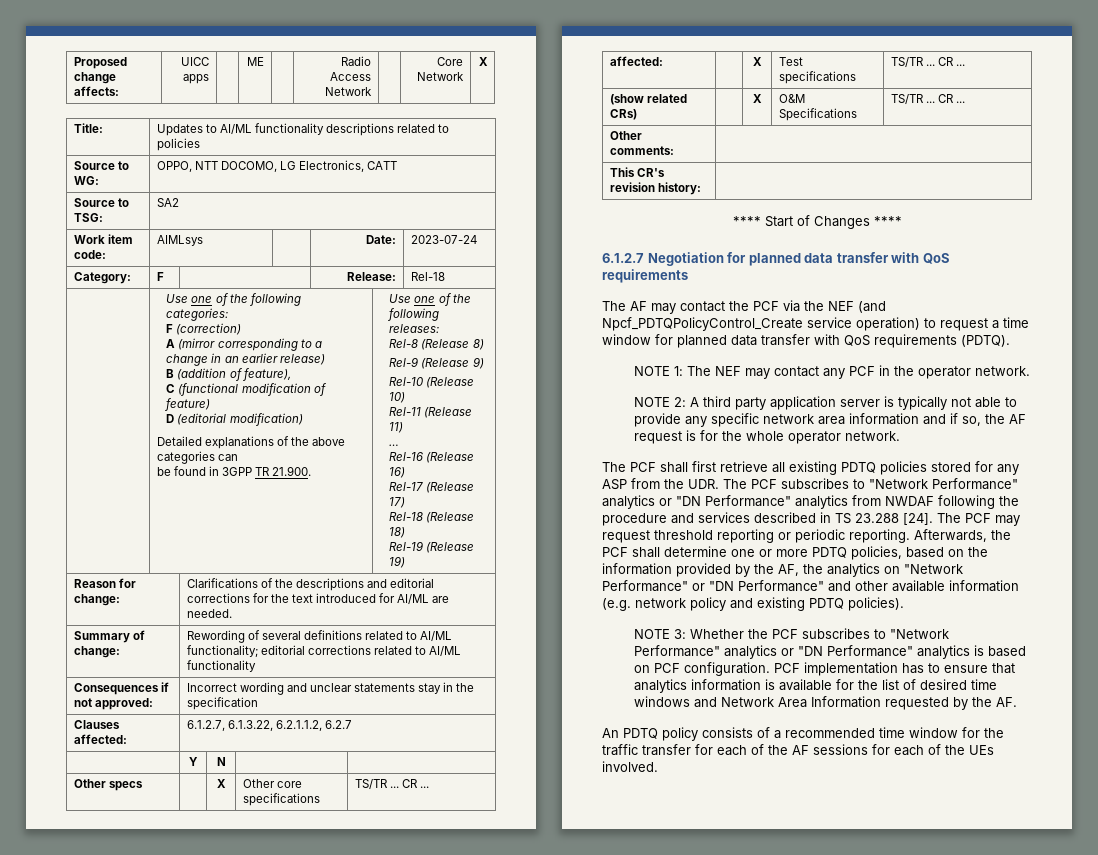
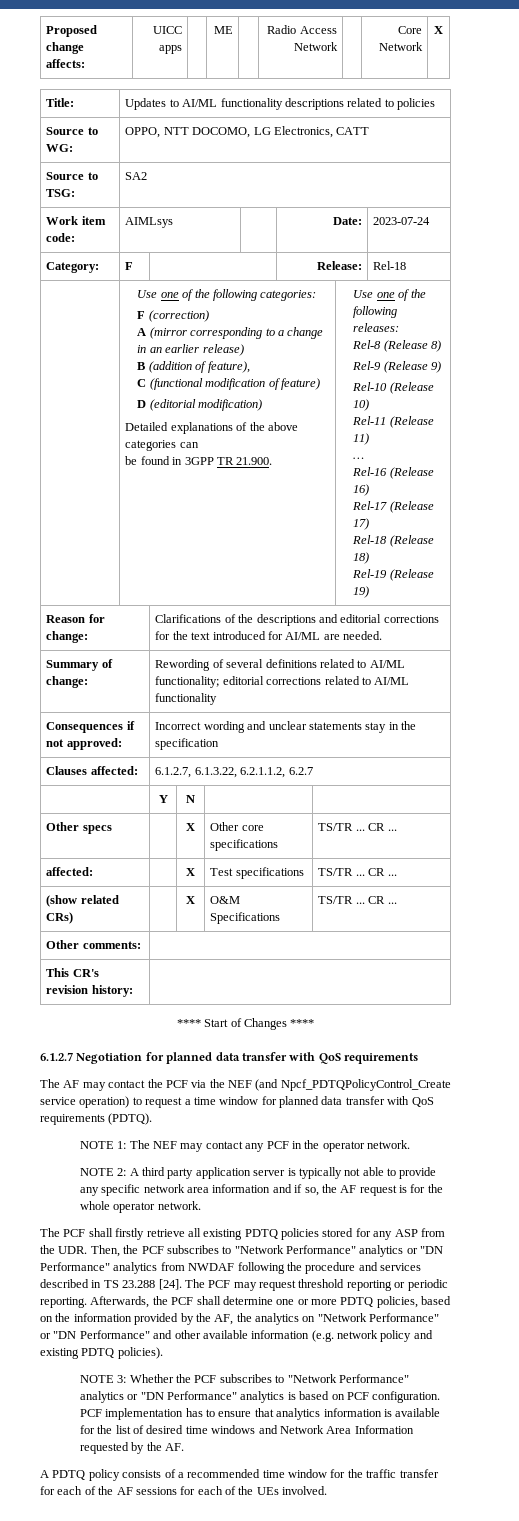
- The PCF shall first retrieve all existing PDTQ policies stored for any ASP from the UDR. The PCF subscribes to "Network Performance" analytics or "DN Performance" analytics from NWDAF following the procedure and services described in TS 23.288 [24].
+ The PCF shall firstly retrieve all existing PDTQ policies stored for any ASP from the UDR. Then, the PCF subscribes to "Network Performance" analytics or "DN Performance" analytics from NWDAF following the procedure and services described in TS 23.288 [24].
- An PDTQ policy consists of a recommended time window for the traffic transfer for each of the AF sessions for each of the UEs involved.
+ A PDTQ policy consists of a recommended time window for the traffic transfer for each of the AF sessions for each of the UEs involved.

